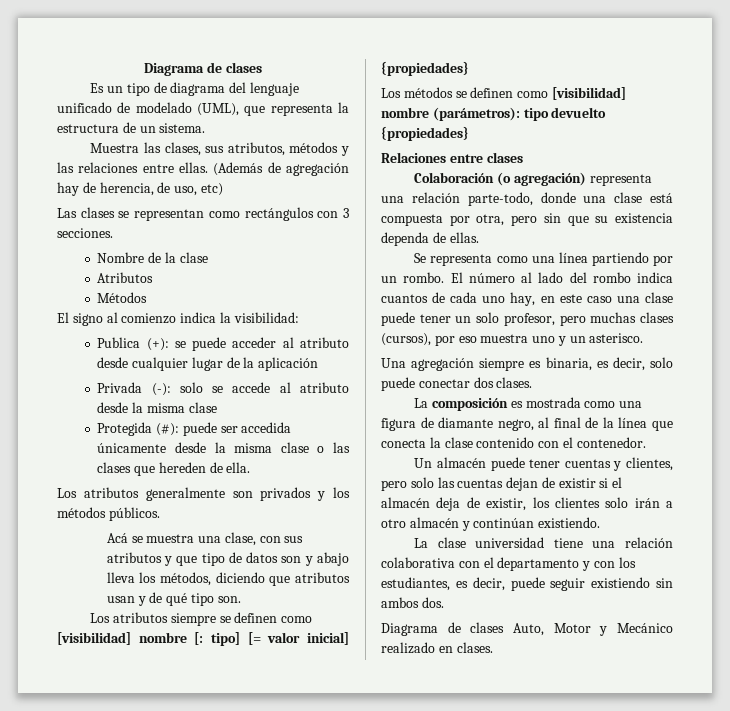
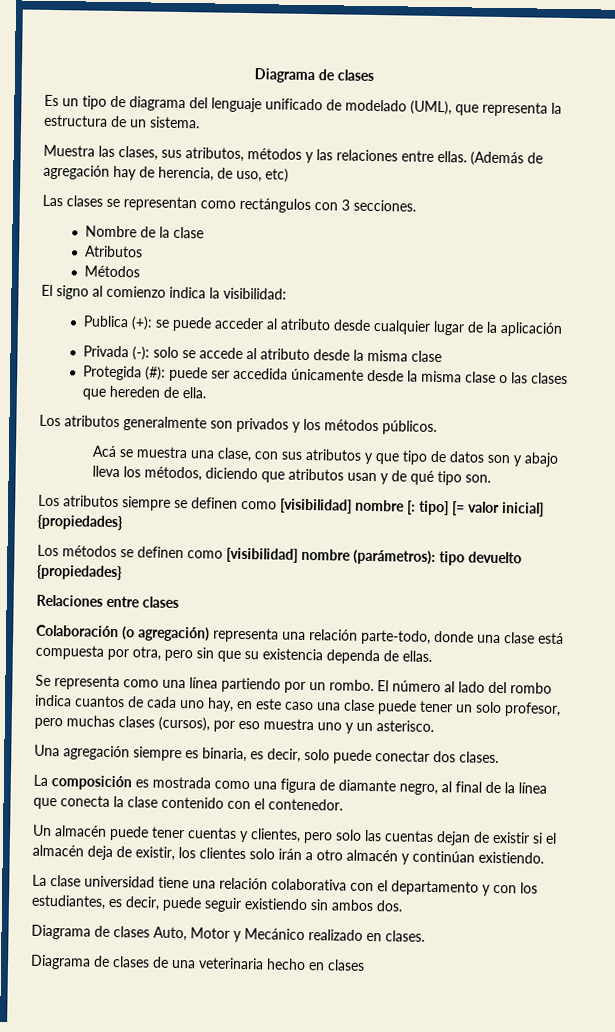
+ Diagrama de clases de una veterinaria hecho en clases

